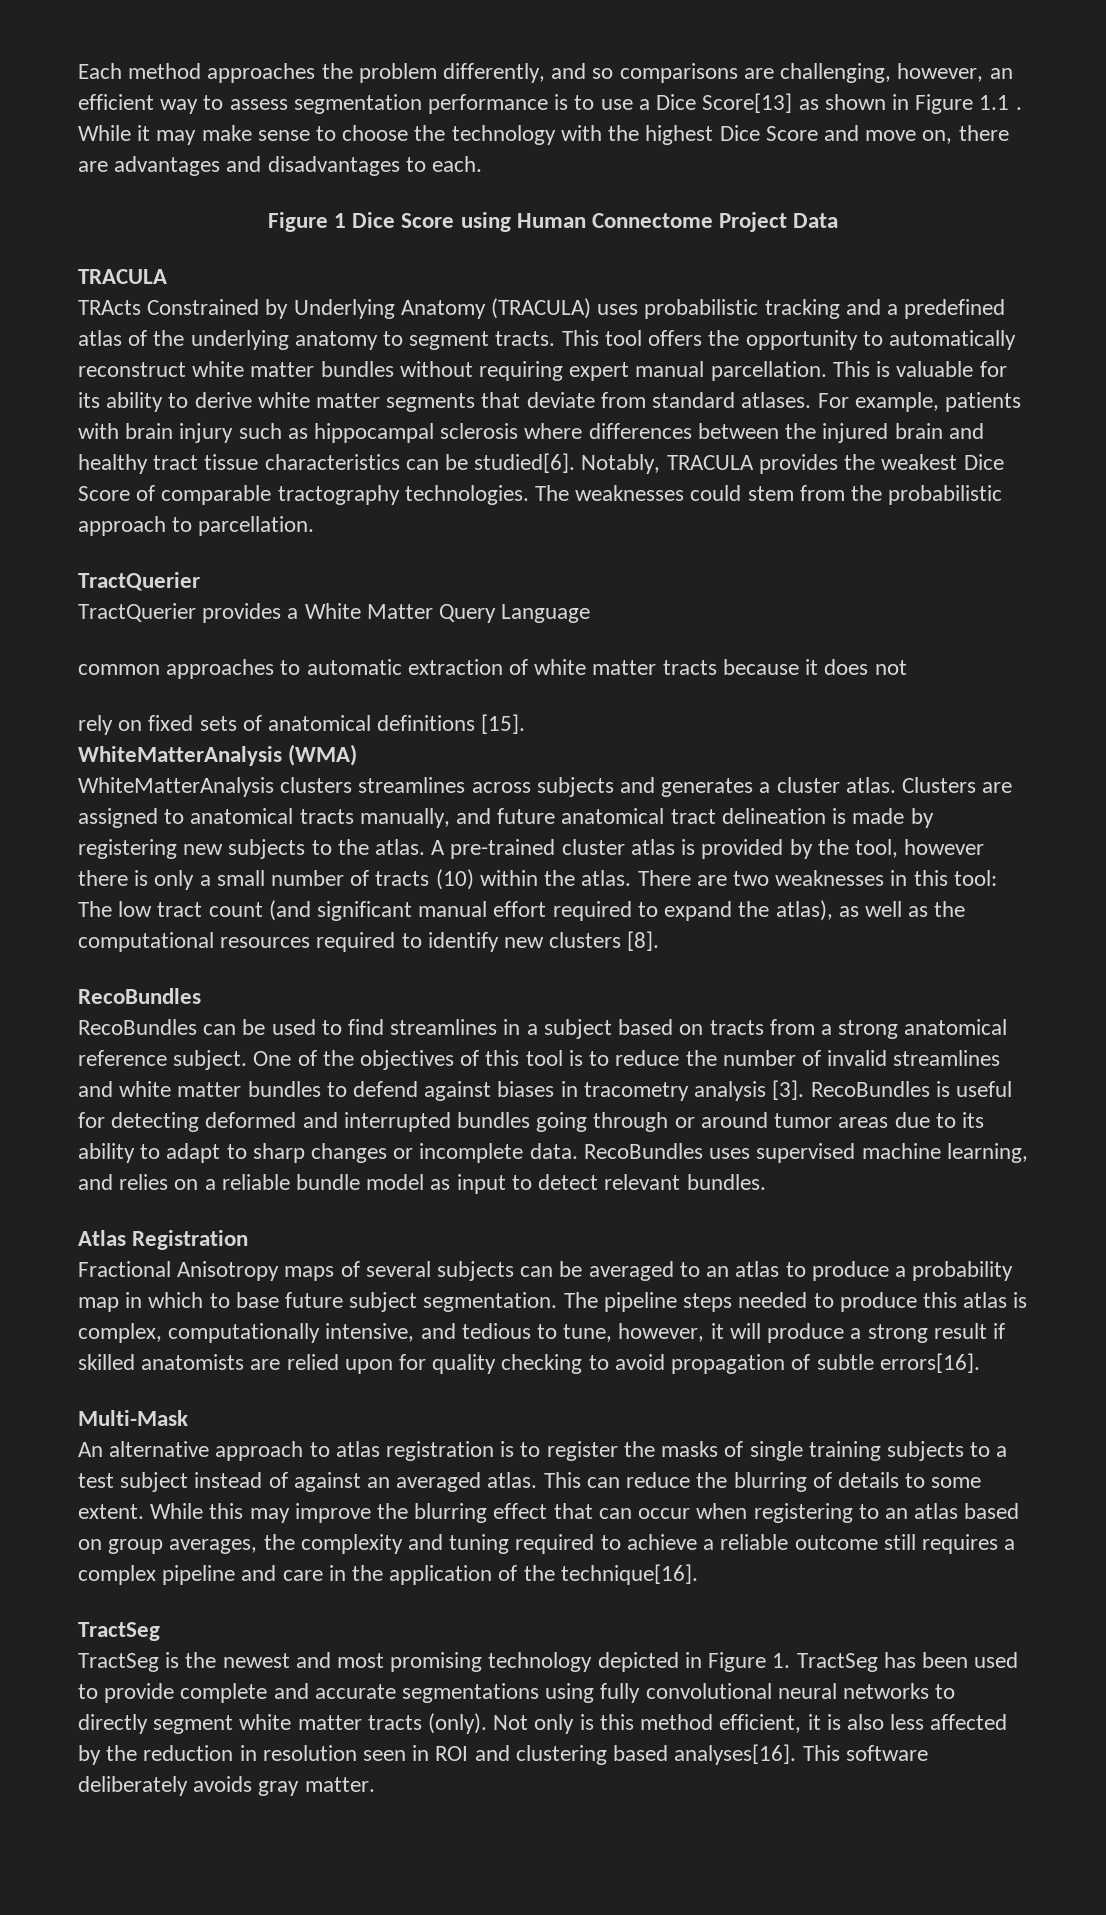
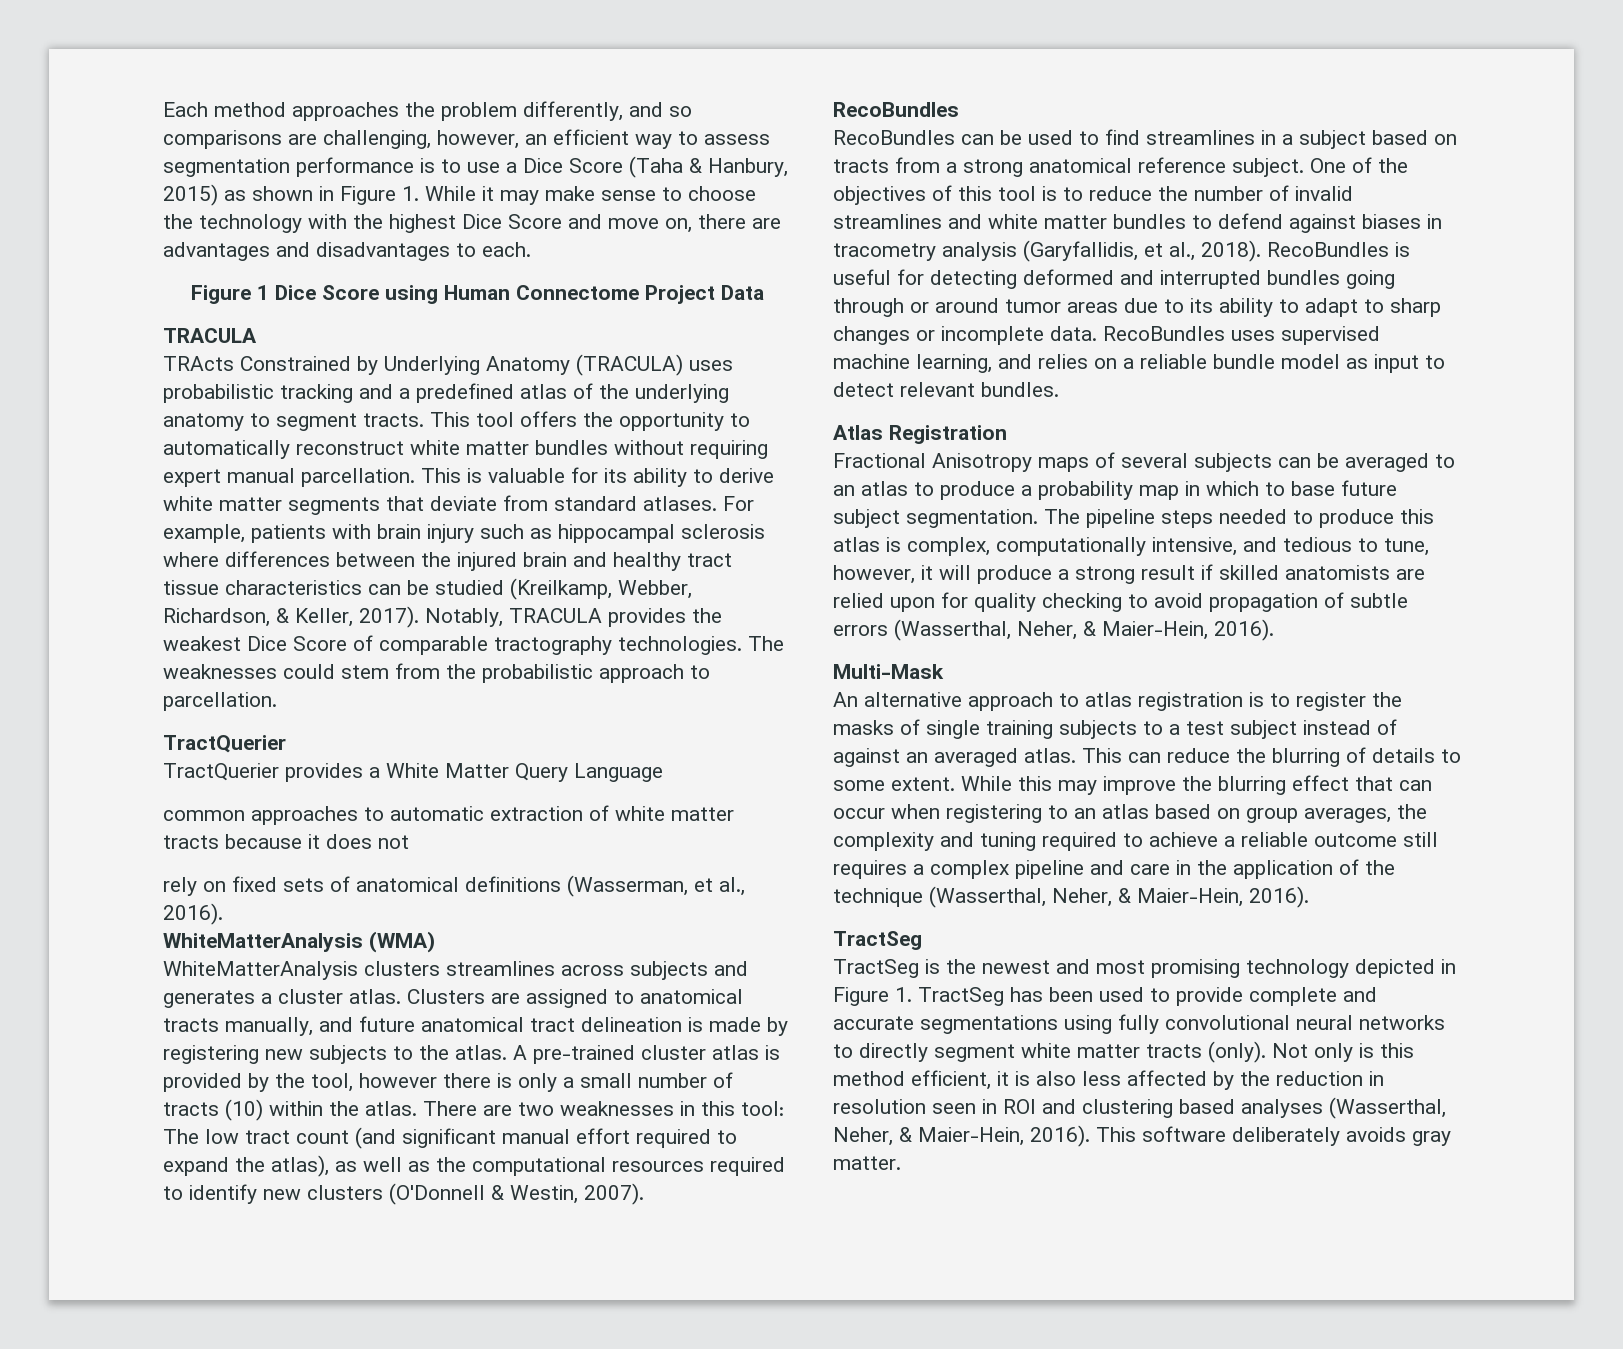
- Each method approaches the problem differently, and so comparisons are challenging, however, an efficient way to assess segmentation performance is to use a Dice Score[13] as shown in Figure 1.1 . While it may make sense to choose the technology with the highest Dice Score and move on, there are advantages and disadvantages to each.
+ Each method approaches the problem differently, and so comparisons are challenging, however, an efficient way to assess segmentation performance is to use a Dice Score (Taha & Hanbury, 2015) as shown in Figure 1. While it may make sense to choose the technology with the highest Dice Score and move on, there are advantages and disadvantages to each.
- For example, patients with brain injury such as hippocampal sclerosis where differences between the injured brain and healthy tract tissue characteristics can be studied[6].
+ For example, patients with brain injury such as hippocampal sclerosis where differences between the injured brain and healthy tract tissue characteristics can be studied (Kreilkamp, Webber, Richardson, & Keller, 2017).
- rely on fixed sets of anatomical definitions [15].
+ rely on fixed sets of anatomical definitions (Wasserman, et al., 2016).
- There are two weaknesses in this tool: The low tract count (and significant manual effort required to expand the atlas), as well as the computational resources required to identify new clusters [8].
+ There are two weaknesses in this tool: The low tract count (and significant manual effort required to expand the atlas), as well as the computational resources required to identify new clusters (O'Donnell & Westin, 2007).
- One of the objectives of this tool is to reduce the number of invalid streamlines and white matter bundles to defend against biases in tracometry analysis [3].
+ One of the objectives of this tool is to reduce the number of invalid streamlines and white matter bundles to defend against biases in tracometry analysis (Garyfallidis, et al., 2018).
- The pipeline steps needed to produce this atlas is complex, computationally intensive, and tedious to tune, however, it will produce a strong result if skilled anatomists are relied upon for quality checking to avoid propagation of subtle errors[16].
+ The pipeline steps needed to produce this atlas is complex, computationally intensive, and tedious to tune, however, it will produce a strong result if skilled anatomists are relied upon for quality checking to avoid propagation of subtle errors (Wasserthal, Neher, & Maier-Hein, 2016).
- While this may improve the blurring effect that can occur when registering to an atlas based on group averages, the complexity and tuning required to achieve a reliable outcome still requires a complex pipeline and care in the application of the technique[16].
+ While this may improve the blurring effect that can occur when registering to an atlas based on group averages, the complexity and tuning required to achieve a reliable outcome still requires a complex pipeline and care in the application of the technique (Wasserthal, Neher, & Maier-Hein, 2016).
- Not only is this method efficient, it is also less affected by the reduction in resolution seen in ROI and clustering based analyses[16].
+ Not only is this method efficient, it is also less affected by the reduction in resolution seen in ROI and clustering based analyses (Wasserthal, Neher, & Maier-Hein, 2016).

